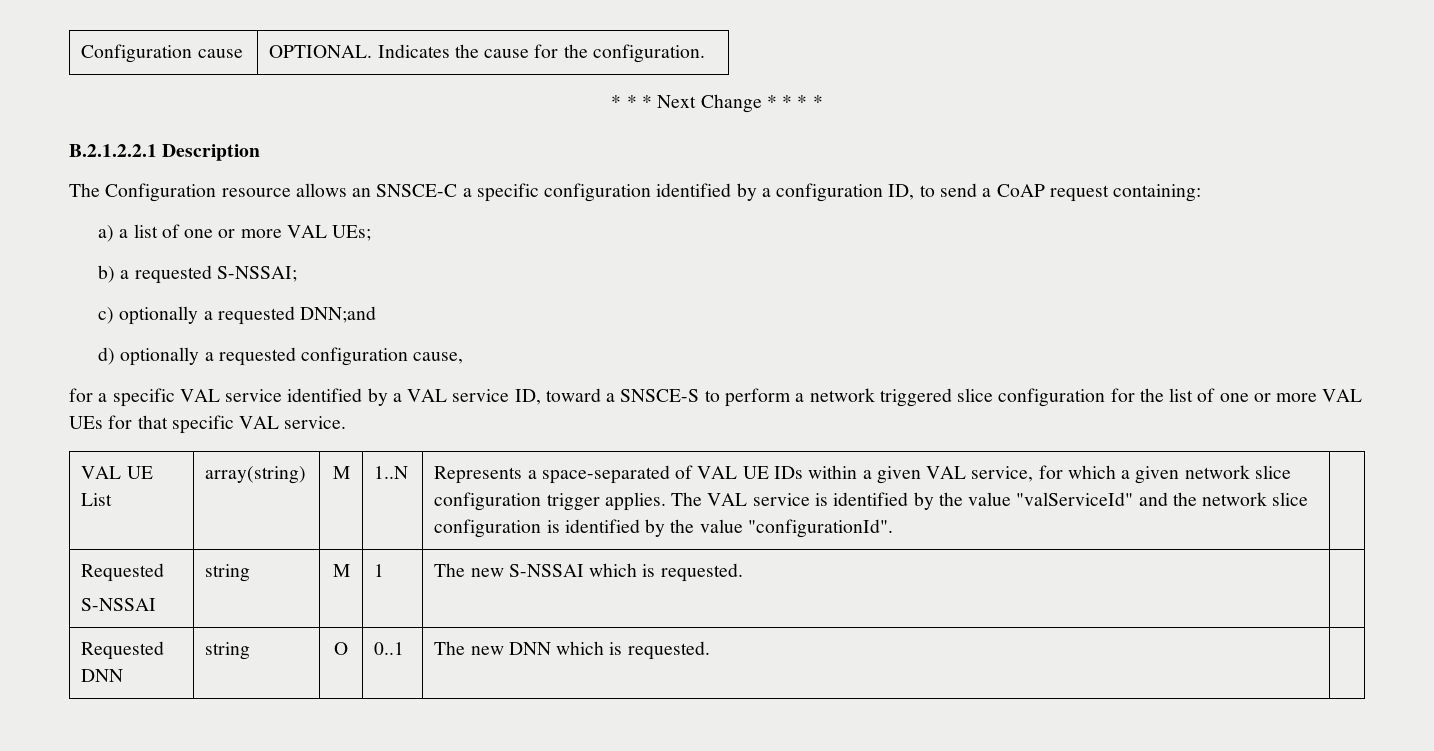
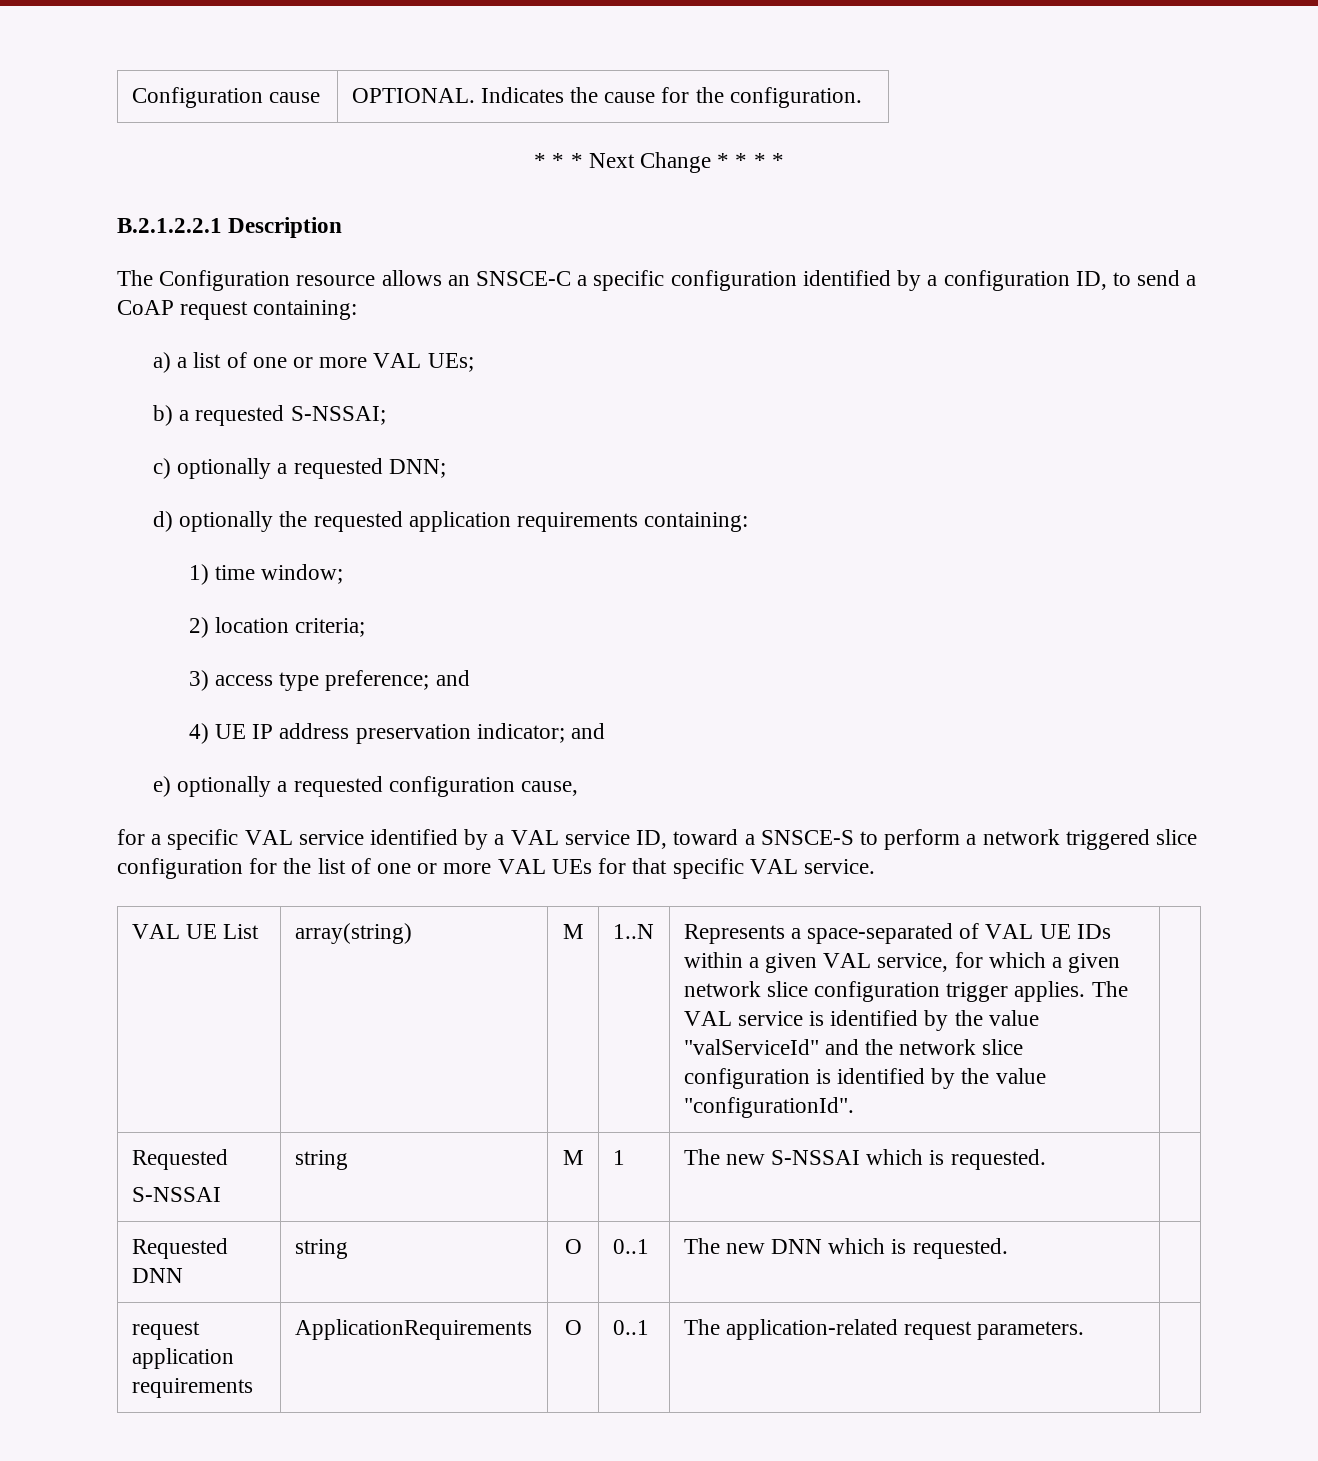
- c) optionally a requested DNN;and
+ c) optionally a requested DNN;
- d) optionally a requested configuration cause,
+ d) optionally the requested application requirements containing:
+ 1) time window;
+ 2) location criteria;
+ 3) access type preference; and
+ 4) UE IP address preservation indicator; and
+ e) optionally a requested configuration cause,
+ request application requirements | ApplicationRequirements | O | 0..1 | The application-related request parameters. |

